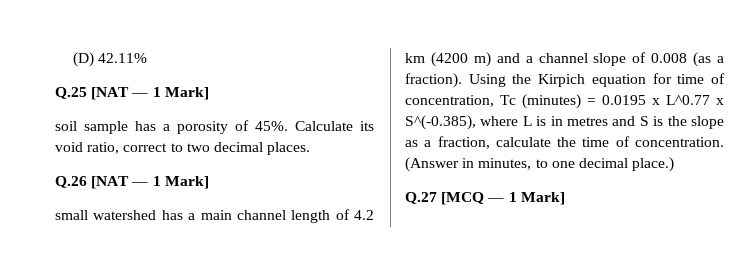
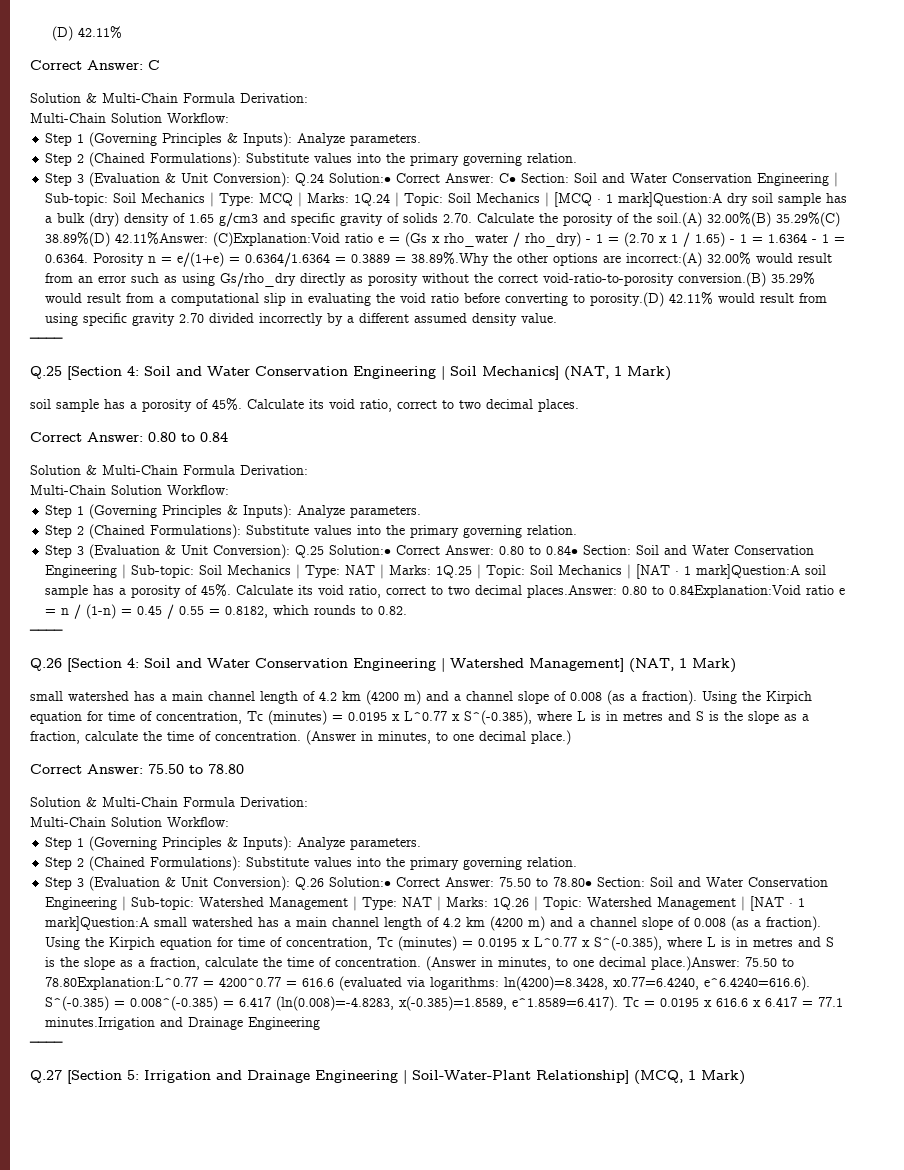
- Q.25 [NAT — 1 Mark]
+ Correct Answer: C
+ Solution & Multi-Chain Formula Derivation:
+ Multi-Chain Solution Workflow:
+ Step 1 (Governing Principles & Inputs): Analyze parameters.
+ Step 2 (Chained Formulations): Substitute values into the primary governing relation.
+ Step 3 (Evaluation & Unit Conversion): Q.24 Solution:• Correct Answer: C• Section: Soil and Water Conservation Engineering | Sub-topic: Soil Mechanics | Type: MCQ | Marks: 1Q.24 | Topic: Soil Mechanics | [MCQ · 1 mark]Question:A dry soil sample has a bulk (dry) density of 1.65 g/cm3 and specific gravity of solids 2.70. Calculate the porosity of the soil.(A) 32.00%(B) 35.29%(C) 38.89%(D) 42.11%Answer: (C)Explanation:Void ratio e = (Gs x rho_water / rho_dry) - 1 = (2.70 x 1 / 1.65) - 1 = 1.6364 - 1 = 0.6364. Porosity n = e/(1+e) = 0.6364/1.6364 = 0.3889 = 38.89%.Why the other options are incorrect:(A) 32.00% would result from an error such as using Gs/rho_dry directly as porosity without the correct void-ratio-to-porosity conversion.(B) 35.29% would result from a computational slip in evaluating the void ratio before converting to porosity.(D) 42.11% would result from using specific gravity 2.70 divided incorrectly by a different assumed density value.
+ ────
+ Q.25 [Section 4: Soil and Water Conservation Engineering | Soil Mechanics] (NAT, 1 Mark)
- Q.26 [NAT — 1 Mark]
+ Correct Answer: 0.80 to 0.84
+ Solution & Multi-Chain Formula Derivation:
+ Multi-Chain Solution Workflow:
+ Step 1 (Governing Principles & Inputs): Analyze parameters.
+ Step 2 (Chained Formulations): Substitute values into the primary governing relation.
+ Step 3 (Evaluation & Unit Conversion): Q.25 Solution:• Correct Answer: 0.80 to 0.84• Section: Soil and Water Conservation Engineering | Sub-topic: Soil Mechanics | Type: NAT | Marks: 1Q.25 | Topic: Soil Mechanics | [NAT · 1 mark]Question:A soil sample has a porosity of 45%. Calculate its void ratio, correct to two decimal places.Answer: 0.80 to 0.84Explanation:Void ratio e = n / (1-n) = 0.45 / 0.55 = 0.8182, which rounds to 0.82.
+ ────
+ Q.26 [Section 4: Soil and Water Conservation Engineering | Watershed Management] (NAT, 1 Mark)
- Q.27 [MCQ — 1 Mark]
+ Correct Answer: 75.50 to 78.80
+ Solution & Multi-Chain Formula Derivation:
+ Multi-Chain Solution Workflow:
+ Step 1 (Governing Principles & Inputs): Analyze parameters.
+ Step 2 (Chained Formulations): Substitute values into the primary governing relation.
+ Step 3 (Evaluation & Unit Conversion): Q.26 Solution:• Correct Answer: 75.50 to 78.80• Section: Soil and Water Conservation Engineering | Sub-topic: Watershed Management | Type: NAT | Marks: 1Q.26 | Topic: Watershed Management | [NAT · 1 mark]Question:A small watershed has a main channel length of 4.2 km (4200 m) and a channel slope of 0.008 (as a fraction). Using the Kirpich equation for time of concentration, Tc (minutes) = 0.0195 x L^0.77 x S^(-0.385), where L is in metres and S is the slope as a fraction, calculate the time of concentration. (Answer in minutes, to one decimal place.)Answer: 75.50 to 78.80Explanation:L^0.77 = 4200^0.77 = 616.6 (evaluated via logarithms: ln(4200)=8.3428, x0.77=6.4240, e^6.4240=616.6). S^(-0.385) = 0.008^(-0.385) = 6.417 (ln(0.008)=-4.8283, x(-0.385)=1.8589, e^1.8589=6.417). Tc = 0.0195 x 616.6 x 6.417 = 77.1 minutes.Irrigation and Drainage Engineering
+ ────
+ Q.27 [Section 5: Irrigation and Drainage Engineering | Soil-Water-Plant Relationship] (MCQ, 1 Mark)

